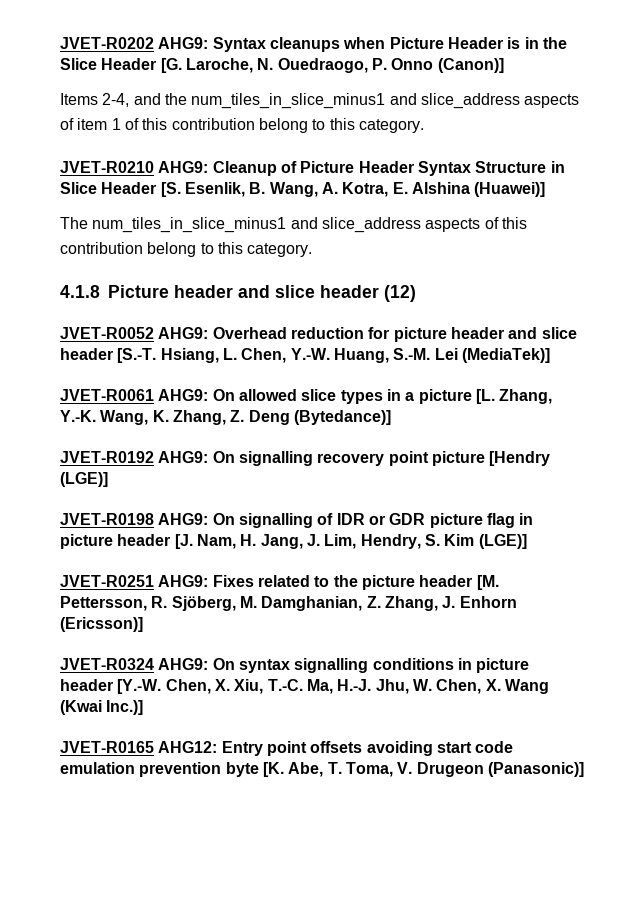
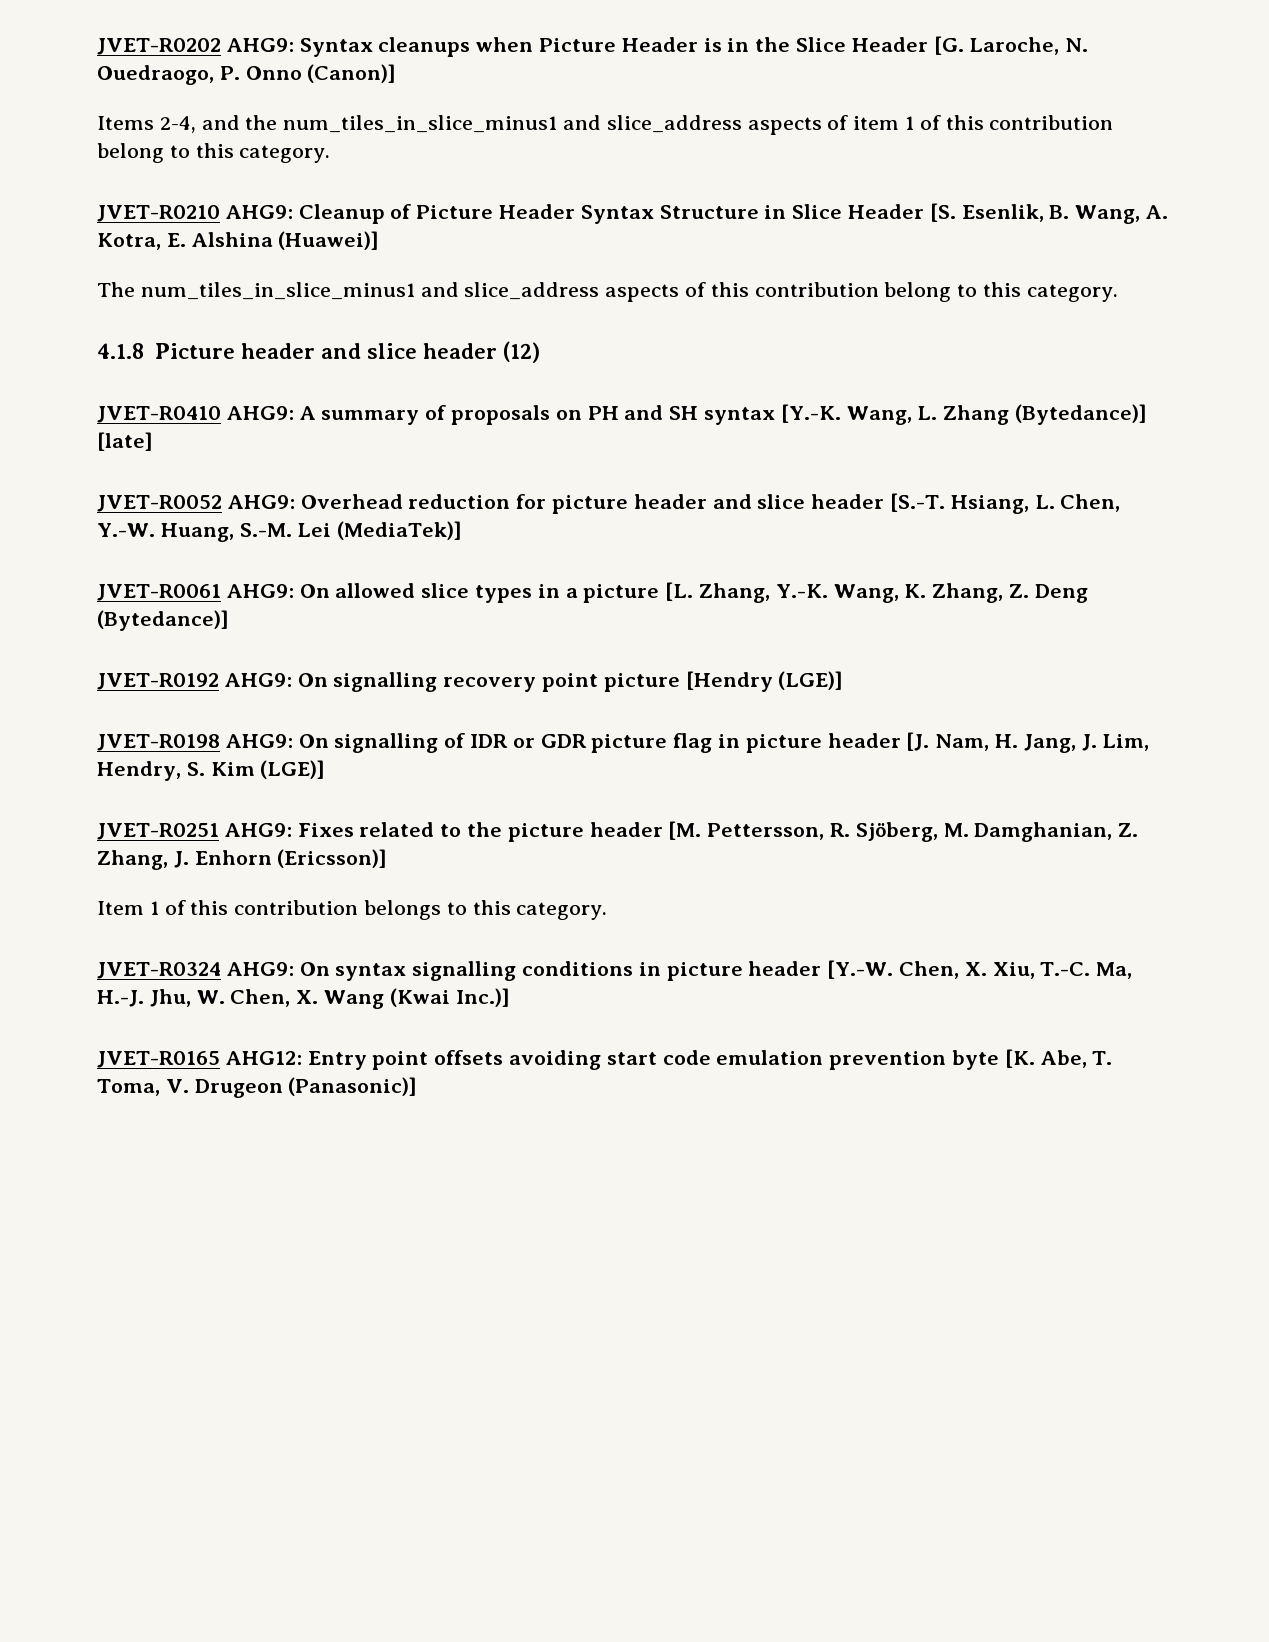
+ JVET-R0410 AHG9: A summary of proposals on PH and SH syntax [Y.-K. Wang, L. Zhang (Bytedance)] [late]
+ Item 1 of this contribution belongs to this category.

